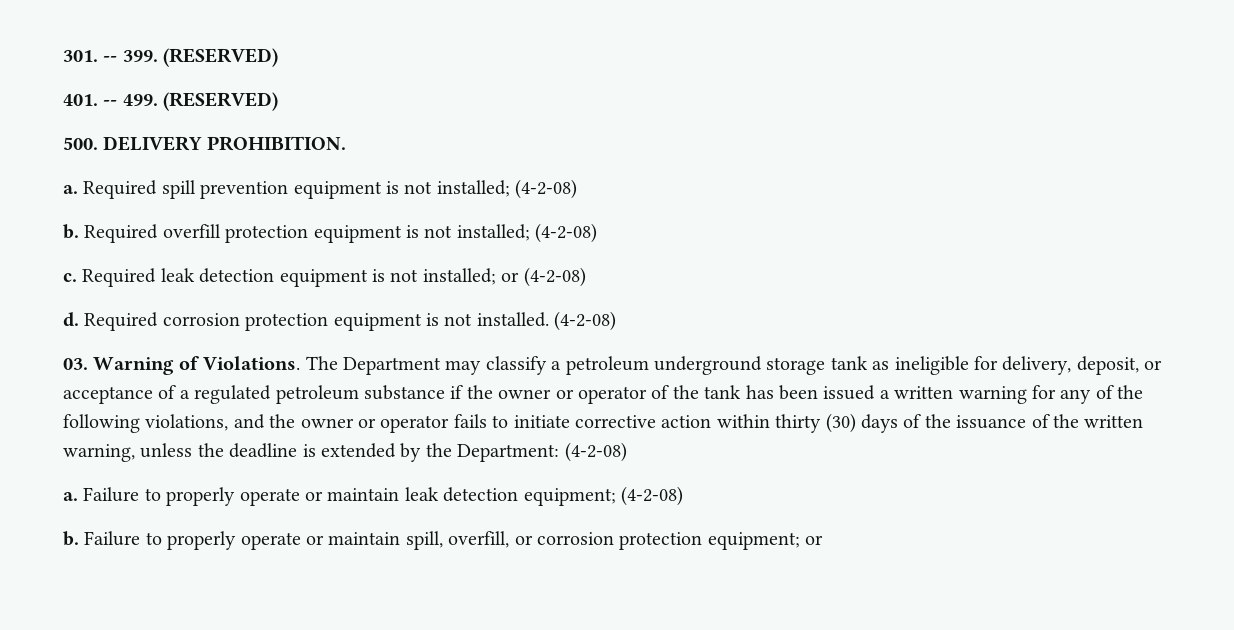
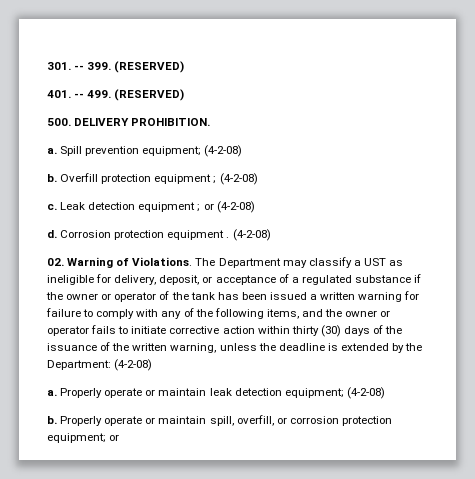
- Required spill prevention equipment is not installed; (4-2-08)
- b. Required overfill protection equipment is not installed; (4-2-08)
- c. Required leak detection equipment is not installed; or (4-2-08)
- d. Required corrosion protection equipment is not installed. (4-2-08)
- 03. Warning of Violations.
+ Spill prevention equipment; (4-2-08)
+ b. Overfill protection equipment ; (4-2-08)
+ c. Leak detection equipment ; or (4-2-08)
+ d. Corrosion protection equipment . (4-2-08)
+ 02. Warning of Violations.
- The Department may classify a petroleum underground storage tank as ineligible for delivery, deposit, or acceptance of a regulated petroleum substance if the owner or operator of the tank has been issued a written warning for any of the following violations, and the owner or operator fails to initiate corrective action within thirty (30) days of the issuance of the written warning, unless the deadline is extended by the Department:
+ The Department may classify a UST as ineligible for delivery, deposit, or acceptance of a regulated substance if the owner or operator of the tank has been issued a written warning for failure to comply with any of the following items, and the owner or operator fails to initiate corrective action within thirty (30) days of the issuance of the written warning, unless the deadline is extended by the Department:
- Failure to properly operate or maintain leak detection equipment; (4-2-08)
+ Properly operate or maintain leak detection equipment; (4-2-08)
- Failure to properly operate or maintain spill, overfill, or corrosion protection equipment; or
+ Properly operate or maintain spill, overfill, or corrosion protection equipment; or

